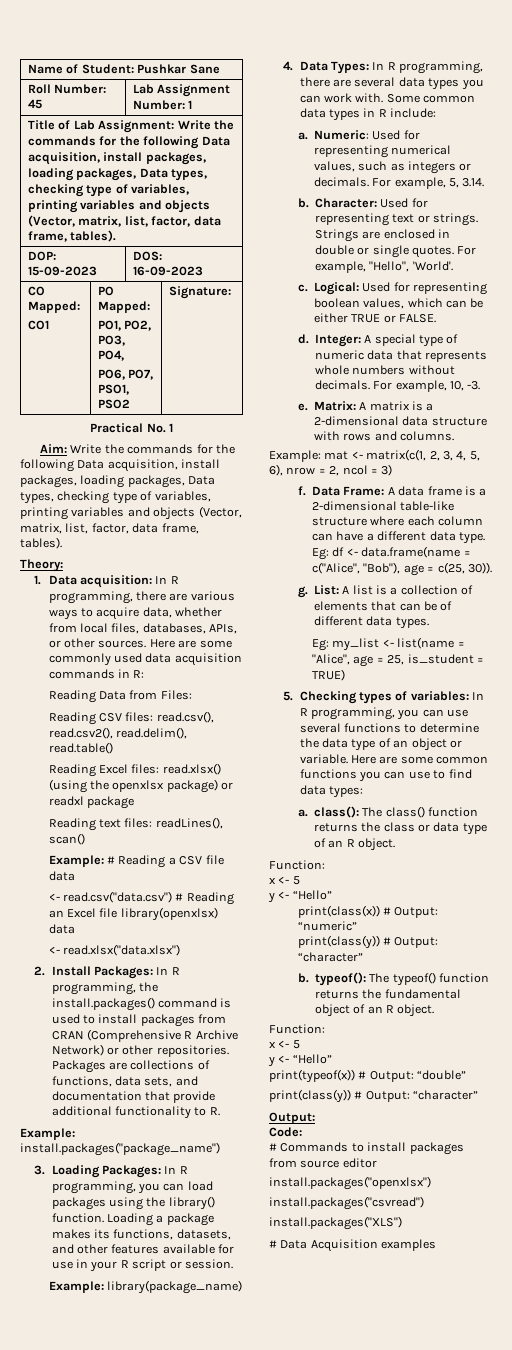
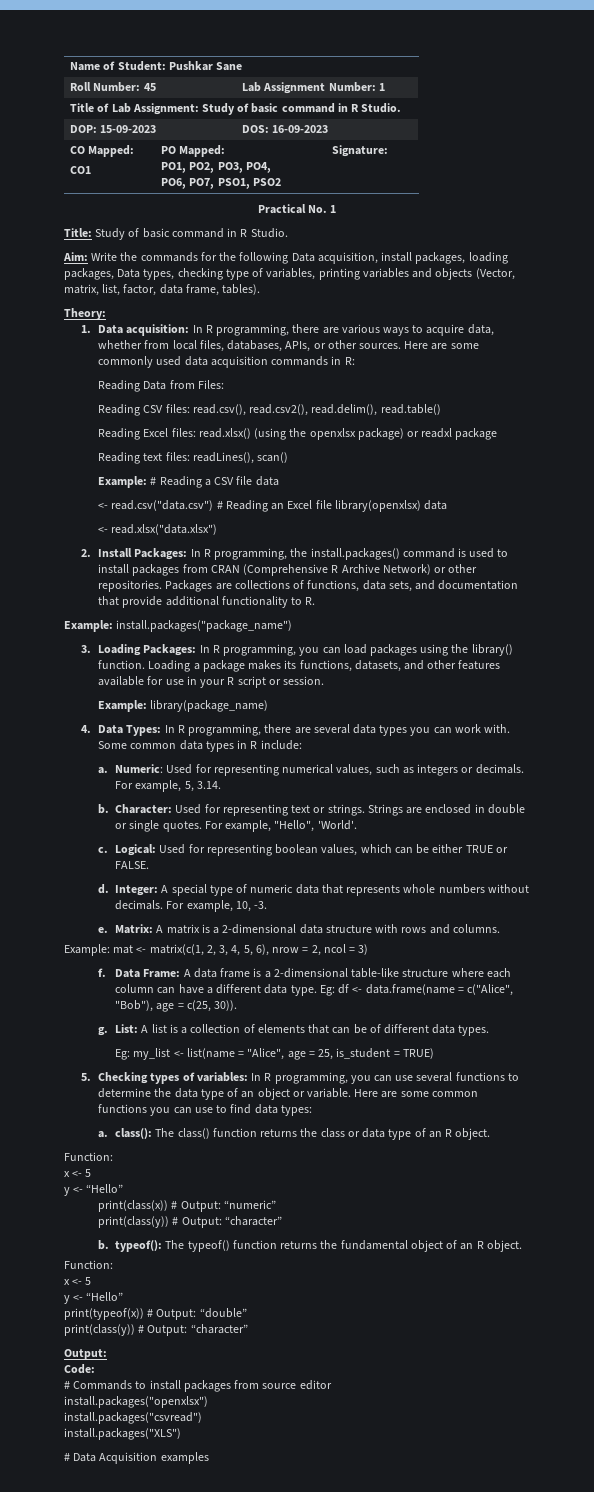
- Title of Lab Assignment: Write the commands for the following Data acquisition, install packages, loading packages, Data types, checking type of variables, printing variables and objects (Vector, matrix, list, factor, data frame, tables).
+ Title of Lab Assignment: Study of basic command in R Studio.
+ Title: Study of basic command in R Studio.

